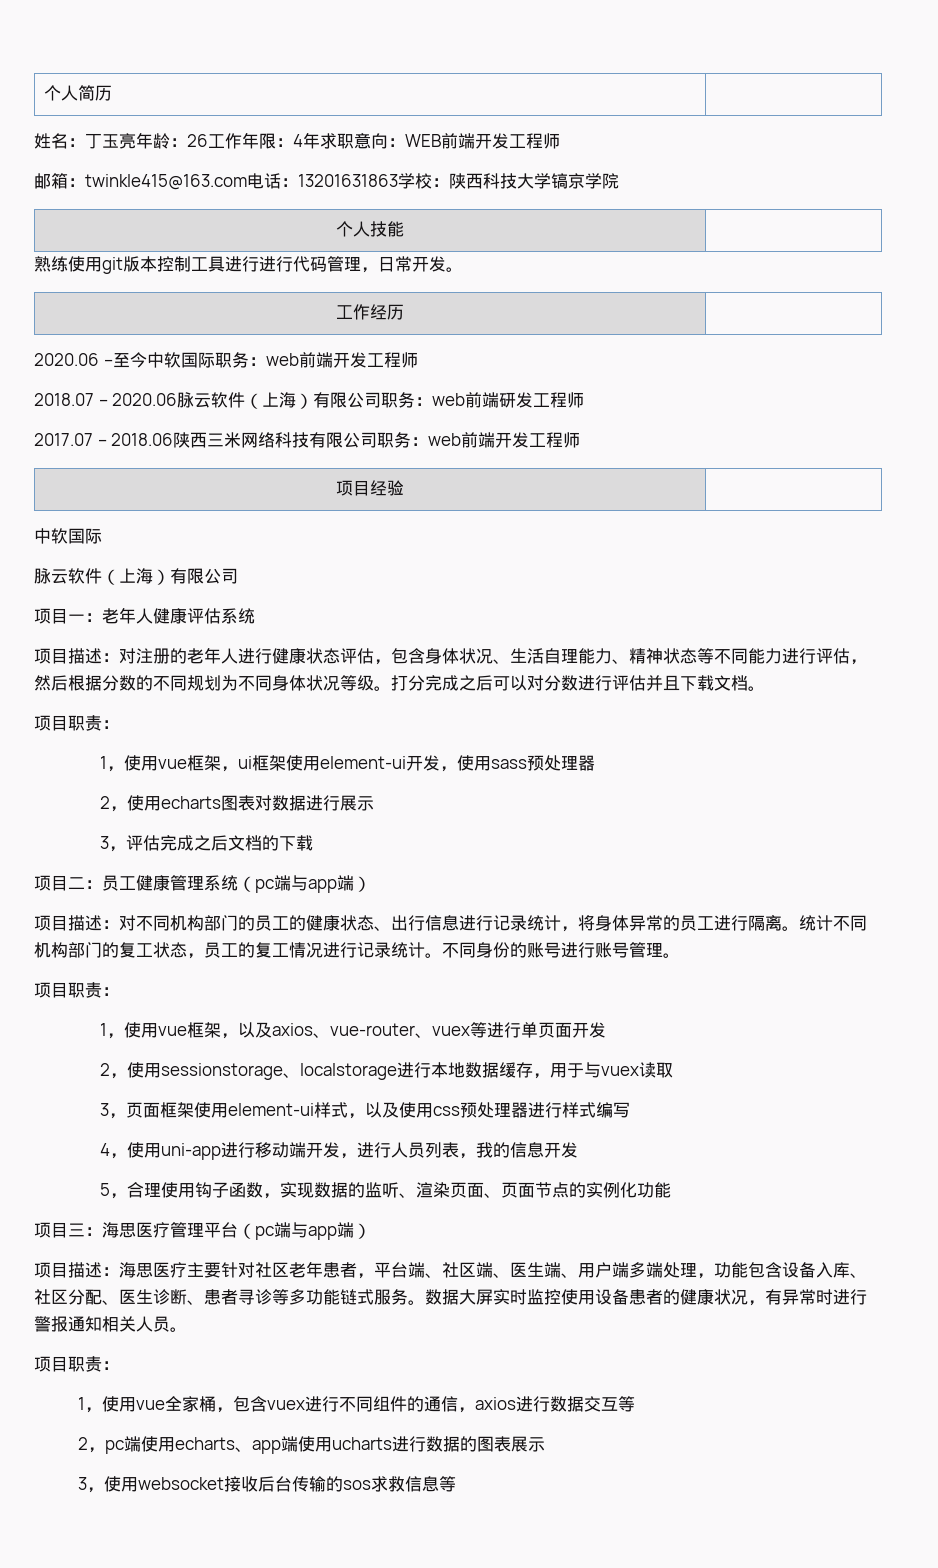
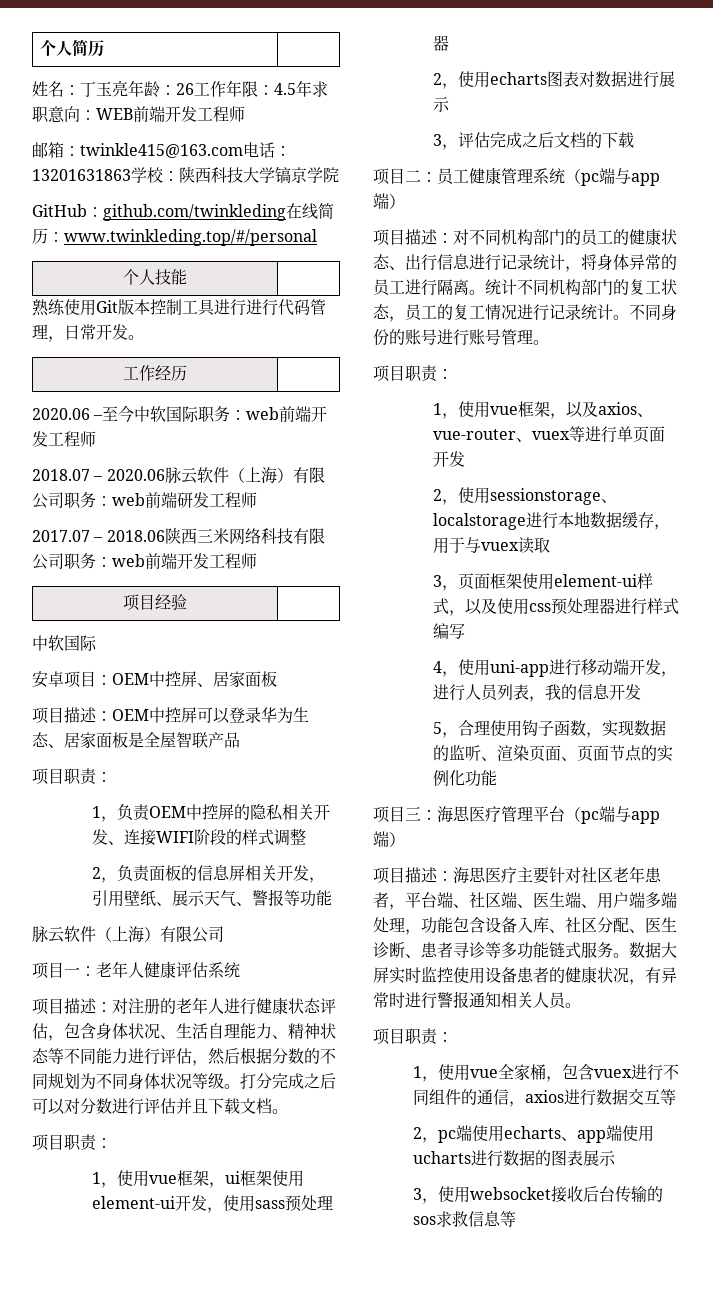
- 姓名：丁玉亮年龄：26工作年限：4年求职意向：WEB前端开发工程师
+ 姓名：丁玉亮年龄：26工作年限：4.5年求职意向：WEB前端开发工程师
+ GitHub：github.com/twinkleding在线简历：www.twinkleding.top/#/personal
- 熟练使用git版本控制工具进行进行代码管理，日常开发。
+ 熟练使用Git版本控制工具进行进行代码管理，日常开发。
+ 安卓项目：OEM中控屏、居家面板
+ 项目描述：OEM中控屏可以登录华为生态、居家面板是全屋智联产品
+ 项目职责：
+ 1，负责OEM中控屏的隐私相关开发、连接WIFI阶段的样式调整
+ 2，负责面板的信息屏相关开发，引用壁纸、展示天气、警报等功能

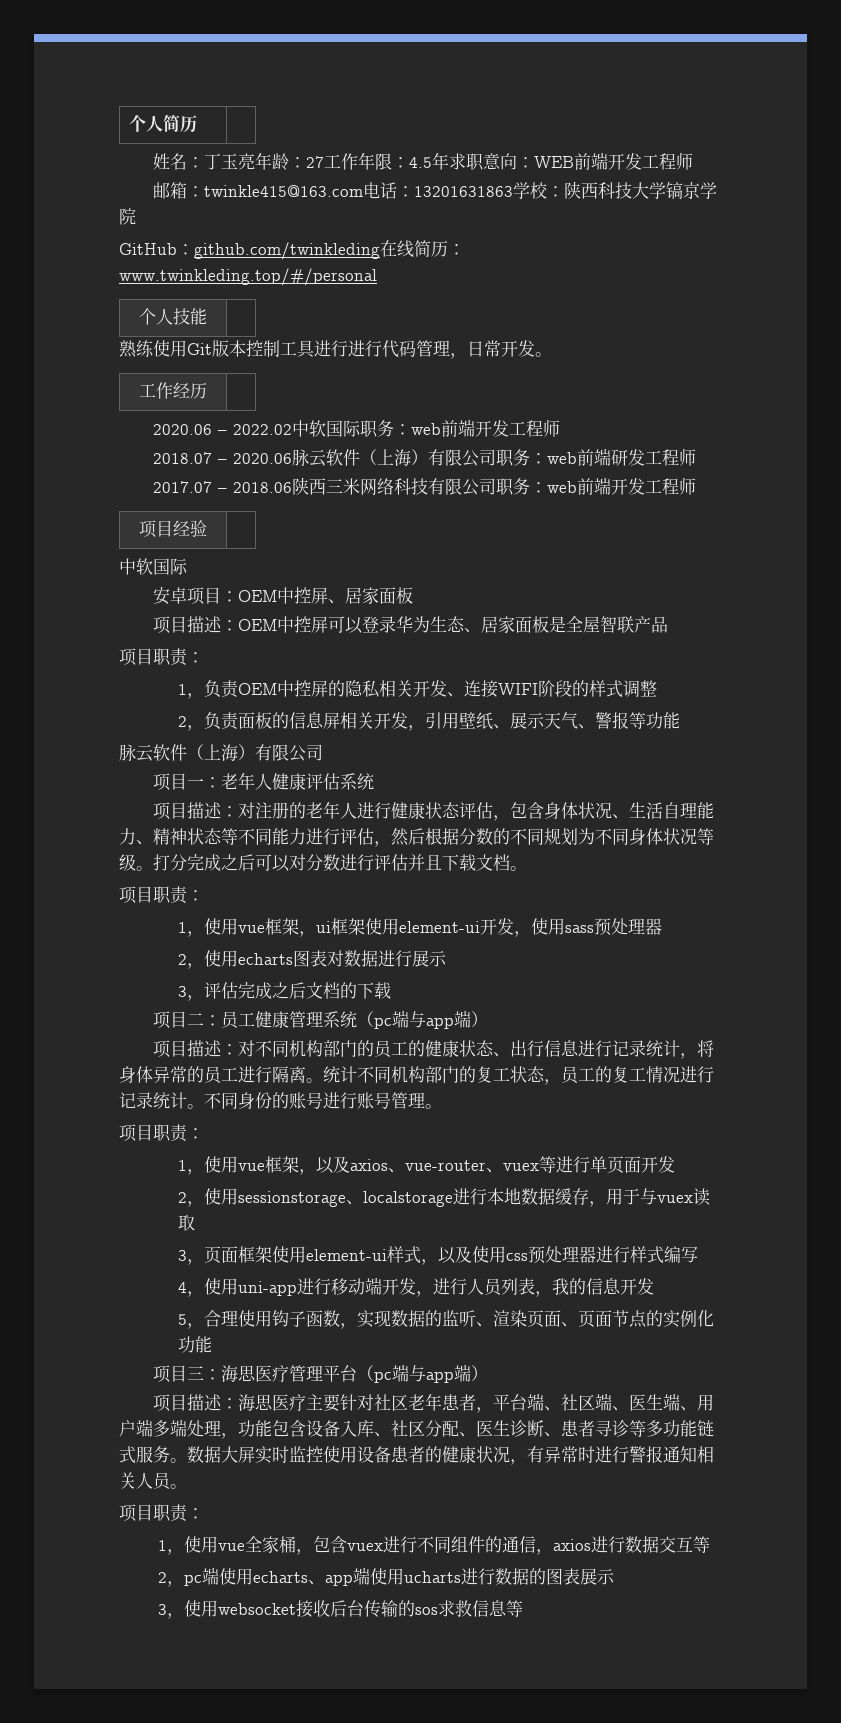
- 姓名：丁玉亮年龄：26工作年限：4.5年求职意向：WEB前端开发工程师
+ 姓名：丁玉亮年龄：27工作年限：4.5年求职意向：WEB前端开发工程师
- 2020.06 –至今中软国际职务：web前端开发工程师
+ 2020.06 – 2022.02中软国际职务：web前端开发工程师

